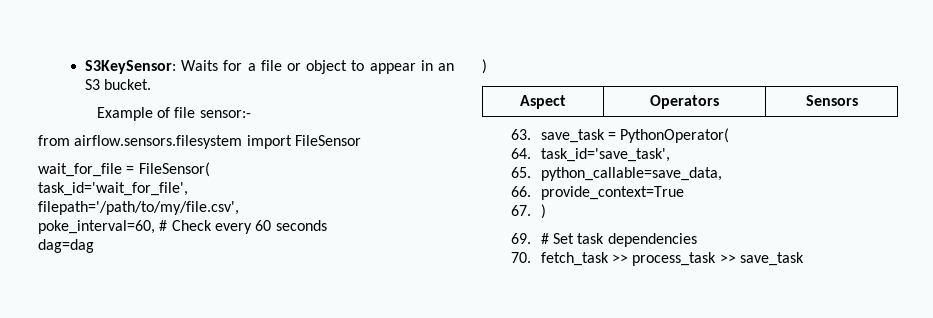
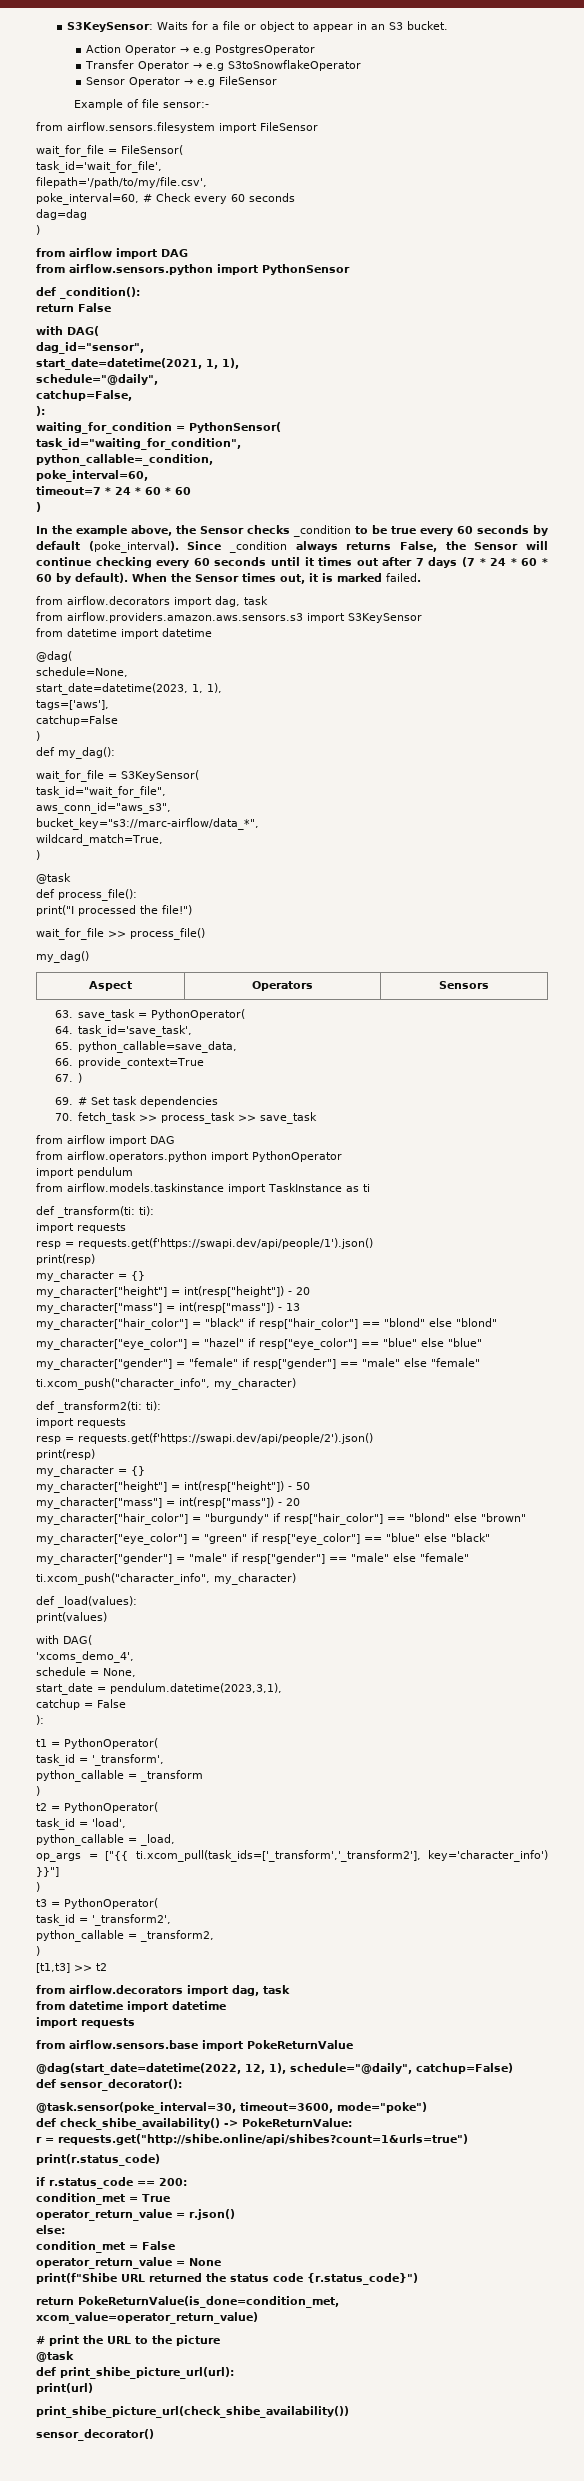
+ Action Operator → e.g PostgresOperator
+ Transfer Operator → e.g S3toSnowflakeOperator
+ Sensor Operator → e.g FileSensor
  dag=dag
  )
+ from airflow import DAG
+ from airflow.sensors.python import PythonSensor
+ def _condition():
+ return False
+ with DAG(
+ dag_id="sensor",
+ start_date=datetime(2021, 1, 1),
+ schedule="@daily",
+ catchup=False,
+ ):
+ waiting_for_condition = PythonSensor(
+ task_id="waiting_for_condition",
+ python_callable=_condition,
+ poke_interval=60,
+ timeout=7 * 24 * 60 * 60
+ )
+ In the example above, the Sensor checks _condition to be true every 60 seconds by default (poke_interval). Since _condition always returns False, the Sensor will continue checking every 60 seconds until it times out after 7 days (7 * 24 * 60 * 60 by default). When the Sensor times out, it is marked failed.
+ from airflow.decorators import dag, task
+ from airflow.providers.amazon.aws.sensors.s3 import S3KeySensor
+ from datetime import datetime
+ @dag(
+ schedule=None,
+ start_date=datetime(2023, 1, 1),
+ tags=['aws'],
+ catchup=False
+ )
+ def my_dag():
+ wait_for_file = S3KeySensor(
+ task_id="wait_for_file",
+ aws_conn_id="aws_s3",
+ bucket_key="s3://marc-airflow/data_*",
+ wildcard_match=True,
+ )
+ @task
+ def process_file():
+ print("I processed the file!")
+ wait_for_file >> process_file()
+ my_dag()
  70. fetch_task >> process_task >> save_task
+ from airflow import DAG
+ from airflow.operators.python import PythonOperator
+ import pendulum
+ from airflow.models.taskinstance import TaskInstance as ti
+ def _transform(ti: ti):
+ import requests
+ resp = requests.get(f'https://swapi.dev/api/people/1').json()
+ print(resp)
+ my_character = {}
+ my_character["height"] = int(resp["height"]) - 20
+ my_character["mass"] = int(resp["mass"]) - 13
+ my_character["hair_color"] = "black" if resp["hair_color"] == "blond" else "blond"
+ my_character["eye_color"] = "hazel" if resp["eye_color"] == "blue" else "blue"
+ my_character["gender"] = "female" if resp["gender"] == "male" else "female"
+ ti.xcom_push("character_info", my_character)
+ def _transform2(ti: ti):
+ import requests
+ resp = requests.get(f'https://swapi.dev/api/people/2').json()
+ print(resp)
+ my_character = {}
+ my_character["height"] = int(resp["height"]) - 50
+ my_character["mass"] = int(resp["mass"]) - 20
+ my_character["hair_color"] = "burgundy" if resp["hair_color"] == "blond" else "brown"
+ my_character["eye_color"] = "green" if resp["eye_color"] == "blue" else "black"
+ my_character["gender"] = "male" if resp["gender"] == "male" else "female"
+ ti.xcom_push("character_info", my_character)
+ def _load(values):
+ print(values)
+ with DAG(
+ 'xcoms_demo_4',
+ schedule = None,
+ start_date = pendulum.datetime(2023,3,1),
+ catchup = False
+ ):
+ t1 = PythonOperator(
+ task_id = '_transform',
+ python_callable = _transform
+ )
+ t2 = PythonOperator(
+ task_id = 'load',
+ python_callable = _load,
+ op_args = ["{{ ti.xcom_pull(task_ids=['_transform','_transform2'], key='character_info') }}"]
+ )
+ t3 = PythonOperator(
+ task_id = '_transform2',
+ python_callable = _transform2,
+ )
+ [t1,t3] >> t2
+ from airflow.decorators import dag, task
+ from datetime import datetime
+ import requests
+ from airflow.sensors.base import PokeReturnValue
+ @dag(start_date=datetime(2022, 12, 1), schedule="@daily", catchup=False)
+ def sensor_decorator():
+ @task.sensor(poke_interval=30, timeout=3600, mode="poke")
+ def check_shibe_availability() -> PokeReturnValue:
+ r = requests.get("http://shibe.online/api/shibes?count=1&urls=true")
+ print(r.status_code)
+ if r.status_code == 200:
+ condition_met = True
+ operator_return_value = r.json()
+ else:
+ condition_met = False
+ operator_return_value = None
+ print(f"Shibe URL returned the status code {r.status_code}")
+ return PokeReturnValue(is_done=condition_met, xcom_value=operator_return_value)
+ # print the URL to the picture
+ @task
+ def print_shibe_picture_url(url):
+ print(url)
+ print_shibe_picture_url(check_shibe_availability())
+ sensor_decorator()

